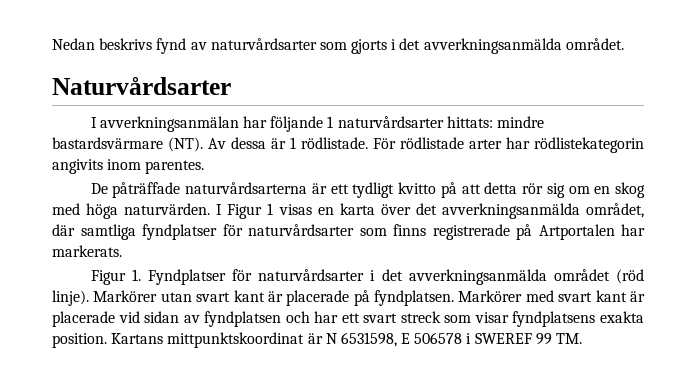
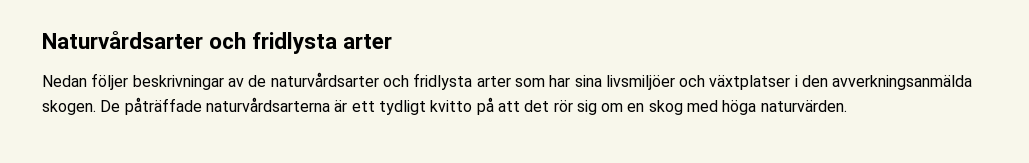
- Nedan beskrivs fynd av naturvårdsarter som gjorts i det avverkningsanmälda området.
- Naturvårdsarter
- I avverkningsanmälan har följande 1 naturvårdsarter hittats: mindre bastardsvärmare (NT). Av dessa är 1 rödlistade. För rödlistade arter har rödlistekategorin angivits inom parentes.
- De påträffade naturvårdsarterna är ett tydligt kvitto på att detta rör sig om en skog med höga naturvärden. I Figur 1 visas en karta över det avverkningsanmälda området, där samtliga fyndplatser för naturvårdsarter som finns registrerade på Artportalen har markerats.
- Figur 1. Fyndplatser för naturvårdsarter i det avverkningsanmälda området (röd linje). Markörer utan svart kant är placerade på fyndplatsen. Markörer med svart kant är placerade vid sidan av fyndplatsen och har ett svart streck som visar fyndplatsens exakta position. Kartans mittpunktskoordinat är N 6531598, E 506578 i SWEREF 99 TM.
+ Naturvårdsarter och fridlysta arter
+ Nedan följer beskrivningar av de naturvårdsarter och fridlysta arter som har sina livsmiljöer och växtplatser i den avverkningsanmälda skogen. De påträffade naturvårdsarterna är ett tydligt kvitto på att det rör sig om en skog med höga naturvärden.

